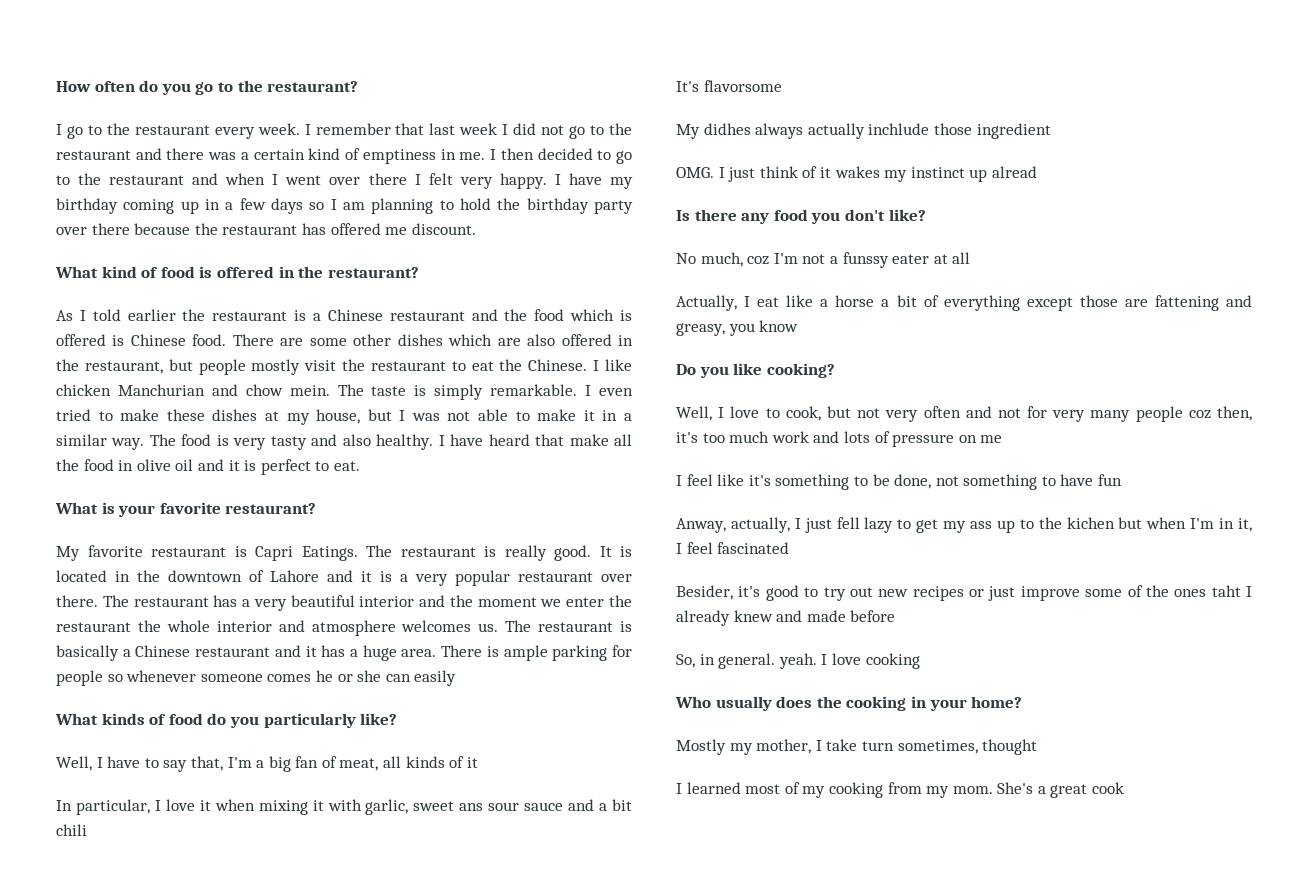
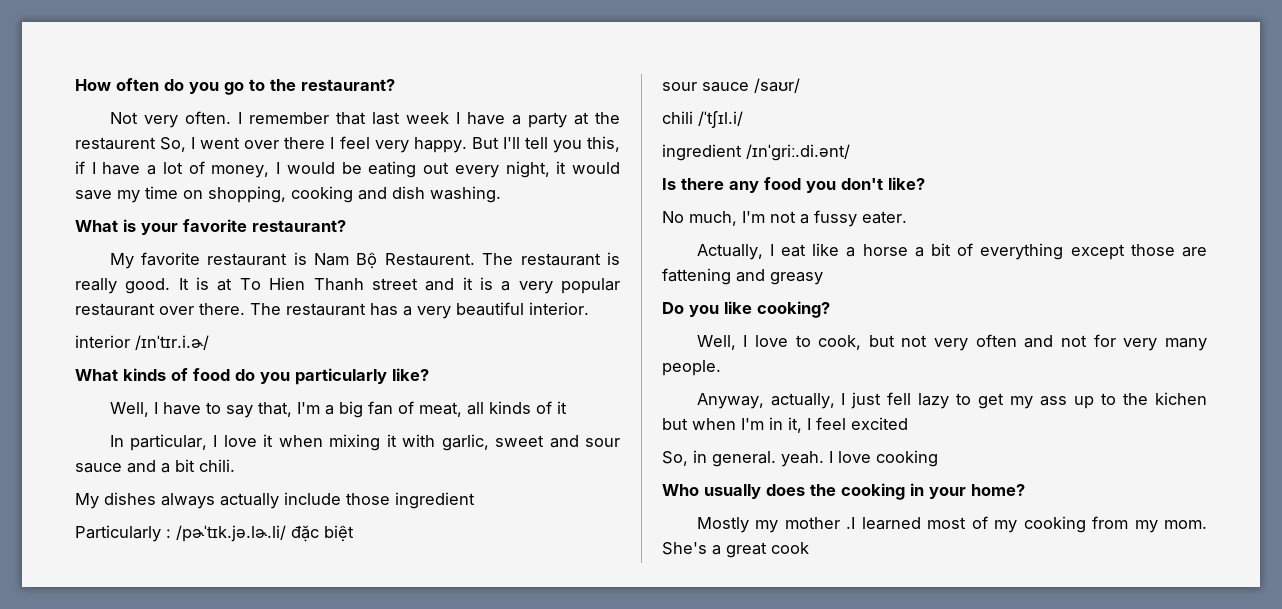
- I go to the restaurant every week.
+ Not very often.
- I remember that last week I did not go to the restaurant and there was a certain kind of emptiness in me. I then decided to go to the restaurant and when I went over there I felt very happy.
+ I remember that last week I have a party at the restaurent So, I went over there I feel very happy.
- I have my birthday coming up in a few days so I am planning to hold the birthday party over there because the restaurant has offered me discount.
- What kind of food is offered in the restaurant?
- As I told earlier the restaurant is a Chinese restaurant and the food which is offered is Chinese food. There are some other dishes which are also offered in the restaurant, but people mostly visit the restaurant to eat the Chinese. I like chicken Manchurian and chow mein. The taste is simply remarkable. I even tried to make these dishes at my house, but I was not able to make it in a similar way. The food is very tasty and also healthy. I have heard that make all the food in olive oil and it is perfect to eat.
+ But I'll tell you this, if I have a lot of money, I would be eating out every night, it would save my time on shopping, cooking and dish washing.
- My favorite restaurant is Capri Eatings.
+ My favorite restaurant is Nam Bộ Restaurent.
- It is located in the downtown of Lahore and it is a very popular restaurant over there.
+ It is at To Hien Thanh street and it is a very popular restaurant over there.
- The restaurant has a very beautiful interior and the moment we enter the restaurant the whole interior and atmosphere welcomes us. The restaurant is basically a Chinese restaurant and it has a huge area. There is ample parking for people so whenever someone comes he or she can easily
+ The restaurant has a very beautiful interior.
+ interior /ɪnˈtɪr.i.ɚ/
- In particular, I love it when mixing it with garlic, sweet ans sour sauce and a bit chili
- It's flavorsome
- My didhes always actually inchlude those ingredient
+ In particular, I love it when mixing it with garlic, sweet and sour sauce and a bit chili.
+ My dishes always actually include those ingredient
- OMG. I just think of it wakes my instinct up alread
+ Particularly : /pɚˈtɪk.jə.lɚ.li/ đặc biệt
+ sour sauce /saʊr/
+ chili /ˈtʃɪl.i/
+ ingredient /ɪnˈɡriː.di.ənt/
- No much, coz I'm not a funssy eater at all
+ No much, I'm not a fussy eater.
- Actually, I eat like a horse a bit of everything except those are fattening and greasy, you know
+ Actually, I eat like a horse a bit of everything except those are fattening and greasy
- Well, I love to cook, but not very often and not for very many people coz then, it's too much work and lots of pressure on me
- I feel like it's something to be done, not something to have fun
- Anway, actually, I just fell lazy to get my ass up to the kichen but when I'm in it, I feel fascinated
- Besider, it's good to try out new recipes or just improve some of the ones taht I already knew and made before
+ Well, I love to cook, but not very often and not for very many people.
+ Anyway, actually, I just fell lazy to get my ass up to the kichen but when I'm in it, I feel excited
- Mostly my mother, I take turn sometimes, thought
- I learned most of my cooking from my mom.
+ Mostly my mother .I learned most of my cooking from my mom.

